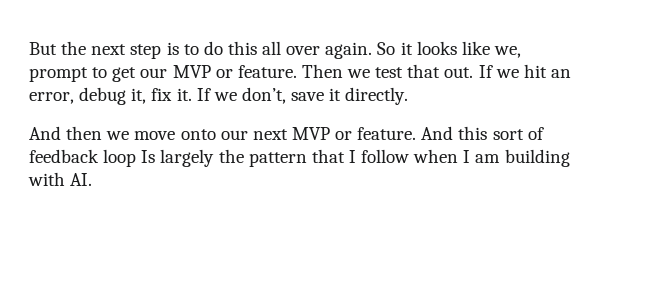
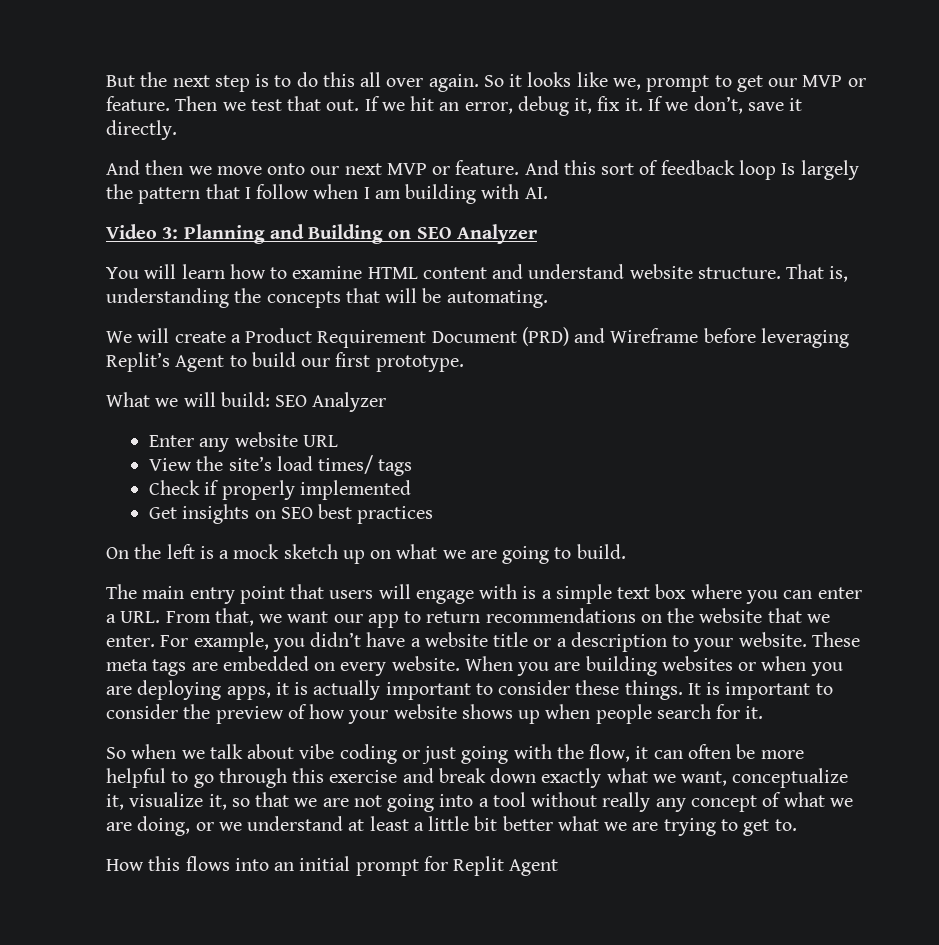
+ Video 3: Planning and Building on SEO Analyzer
+ You will learn how to examine HTML content and understand website structure. That is, understanding the concepts that will be automating.
+ We will create a Product Requirement Document (PRD) and Wireframe before leveraging Replit’s Agent to build our first prototype.
+ What we will build: SEO Analyzer
+ Enter any website URL
+ View the site’s load times/ tags
+ Check if properly implemented
+ Get insights on SEO best practices
+ On the left is a mock sketch up on what we are going to build.
+ The main entry point that users will engage with is a simple text box where you can enter a URL. From that, we want our app to return recommendations on the website that we enter. For example, you didn’t have a website title or a description to your website. These meta tags are embedded on every website. When you are building websites or when you are deploying apps, it is actually important to consider these things. It is important to consider the preview of how your website shows up when people search for it.
+ So when we talk about vibe coding or just going with the flow, it can often be more helpful to go through this exercise and break down exactly what we want, conceptualize it, visualize it, so that we are not going into a tool without really any concept of what we are doing, or we understand at least a little bit better what we are trying to get to.
+ How this flows into an initial prompt for Replit Agent

